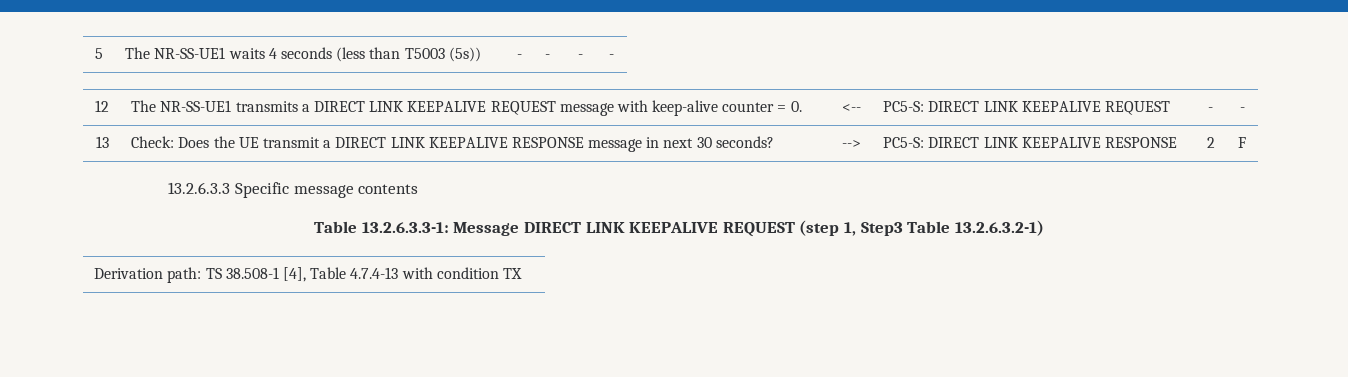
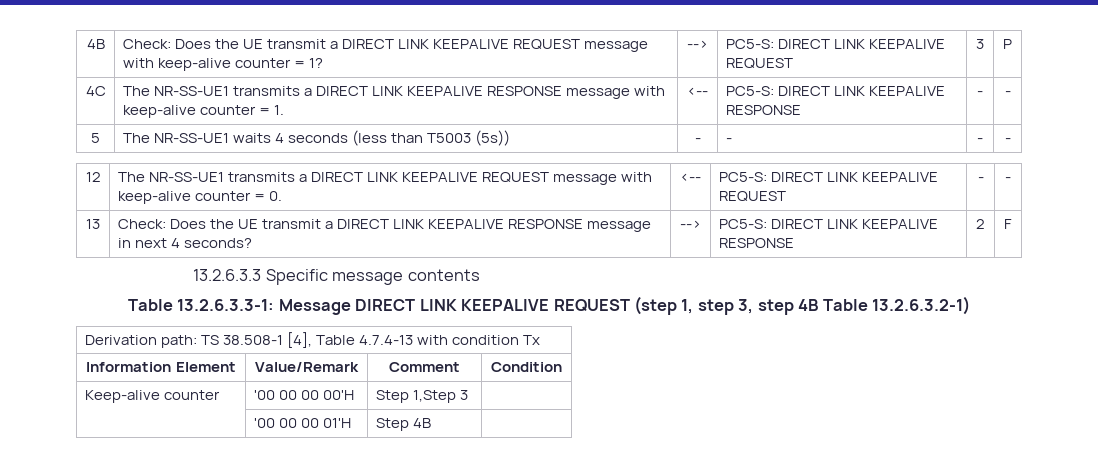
+ 4B | Check: Does the UE transmit a DIRECT LINK KEEPALIVE REQUEST message with keep-alive counter = 1? | --> | PC5-S: DIRECT LINK KEEPALIVE REQUEST | 3 | P
+ 4C | The NR-SS-UE1 transmits a DIRECT LINK KEEPALIVE RESPONSE message with keep-alive counter = 1. | <-- | PC5-S: DIRECT LINK KEEPALIVE RESPONSE | - | -
- 13 | Check: Does the UE transmit a DIRECT LINK KEEPALIVE RESPONSE message in next 30 seconds? | --> | PC5-S: DIRECT LINK KEEPALIVE RESPONSE | 2 | F
+ 13 | Check: Does the UE transmit a DIRECT LINK KEEPALIVE RESPONSE message in next 4 seconds? | --> | PC5-S: DIRECT LINK KEEPALIVE RESPONSE | 2 | F
- Table 13.2.6.3.3-1: Message DIRECT LINK KEEPALIVE REQUEST (step 1, Step3 Table 13.2.6.3.2-1)
+ Table 13.2.6.3.3-1: Message DIRECT LINK KEEPALIVE REQUEST (step 1, step 3, step 4B Table 13.2.6.3.2-1)
- Derivation path: TS 38.508-1 [4], Table 4.7.4-13 with condition TX
+ Derivation path: TS 38.508-1 [4], Table 4.7.4-13 with condition Tx
+ Information Element | Value/Remark | Comment | Condition
+ Keep-alive counter | '00 00 00 00'H | Step 1,Step 3 |
+ | '00 00 00 01'H | Step 4B |

